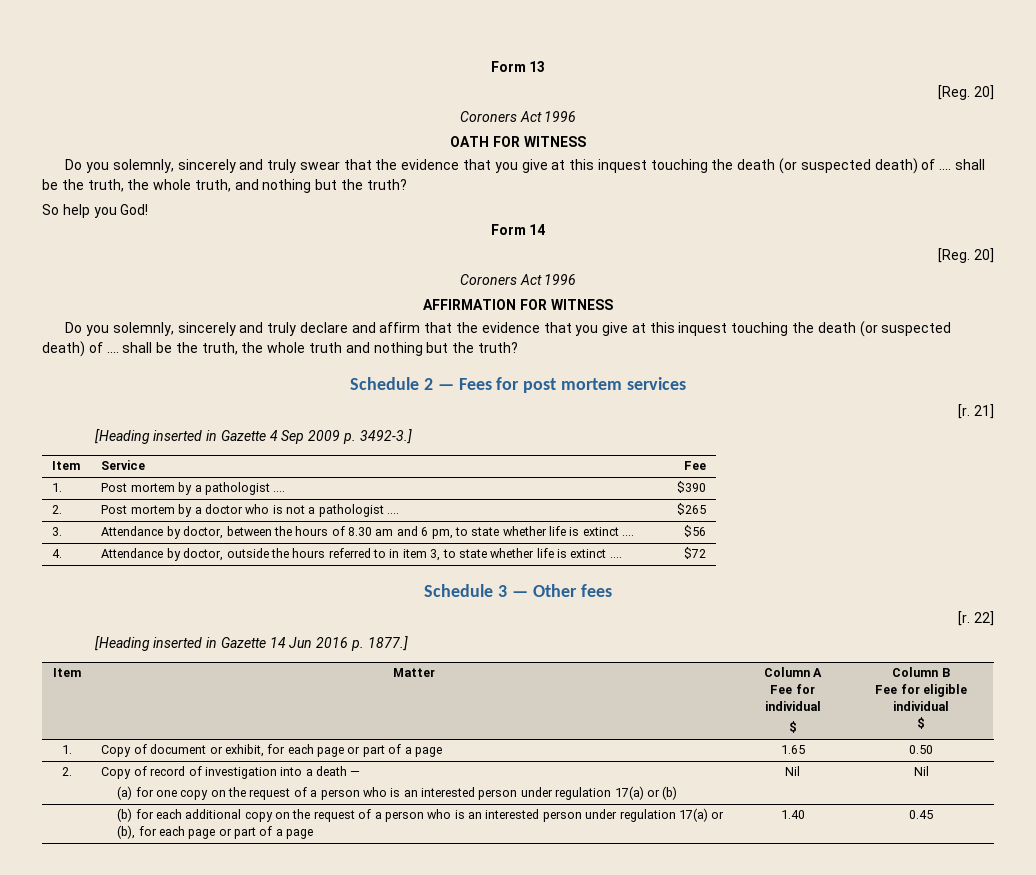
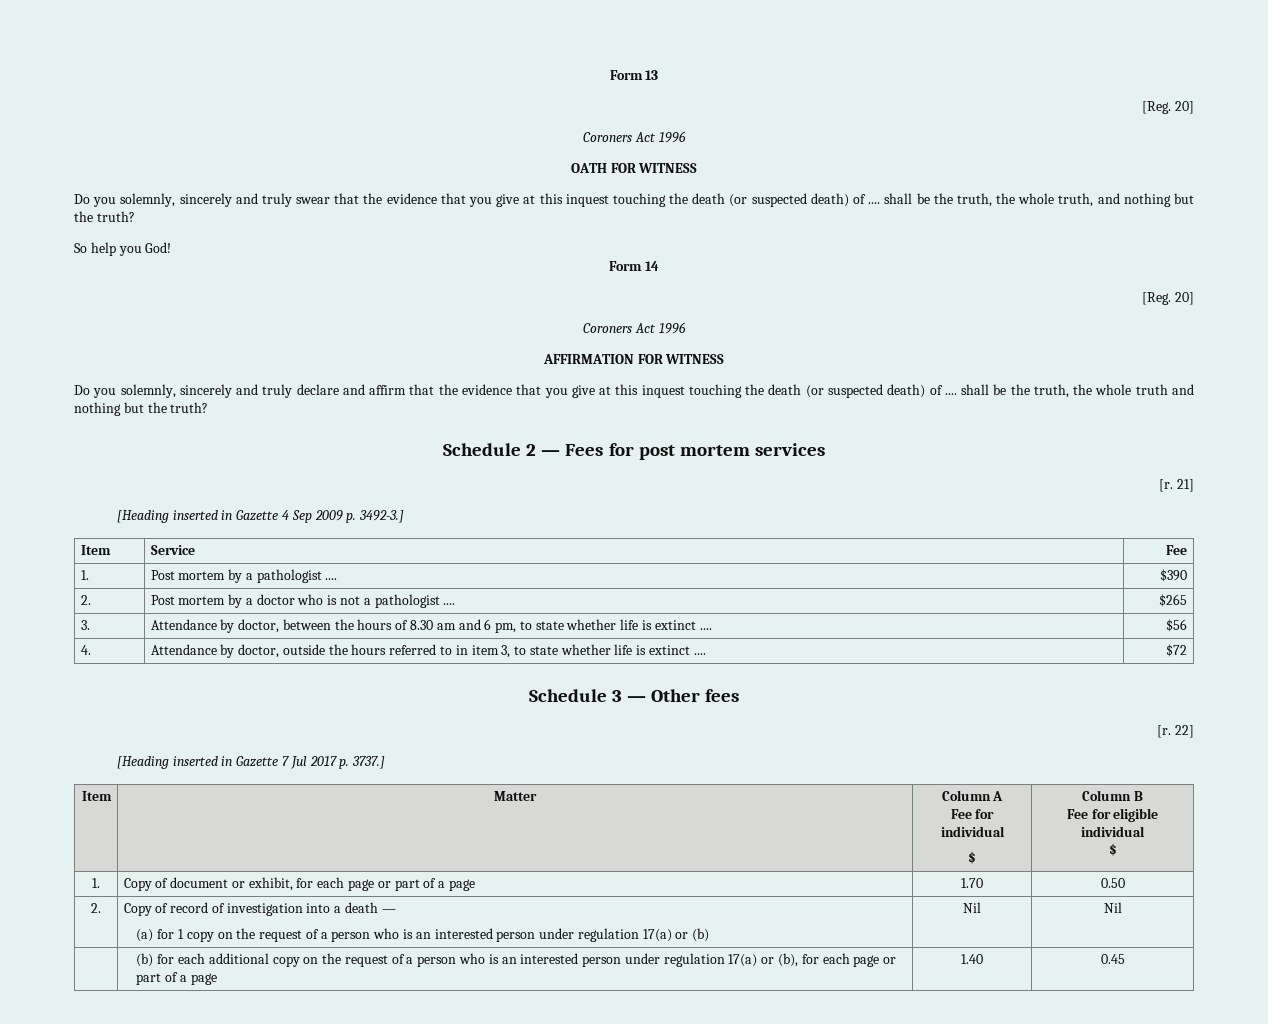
- [Heading inserted in Gazette 14 Jun 2016 p. 1877.]
+ [Heading inserted in Gazette 7 Jul 2017 p. 3737.]
- 1. | Copy of document or exhibit, for each page or part of a page | 1.65 | 0.50
+ 1. | Copy of document or exhibit, for each page or part of a page | 1.70 | 0.50
  2. | Copy of record of investigation into a death —
- (a) for one copy on the request of a person who is an interested person under regulation 17(a) or (b) | Nil | Nil
+ (a) for 1 copy on the request of a person who is an interested person under regulation 17(a) or (b) | Nil | Nil

